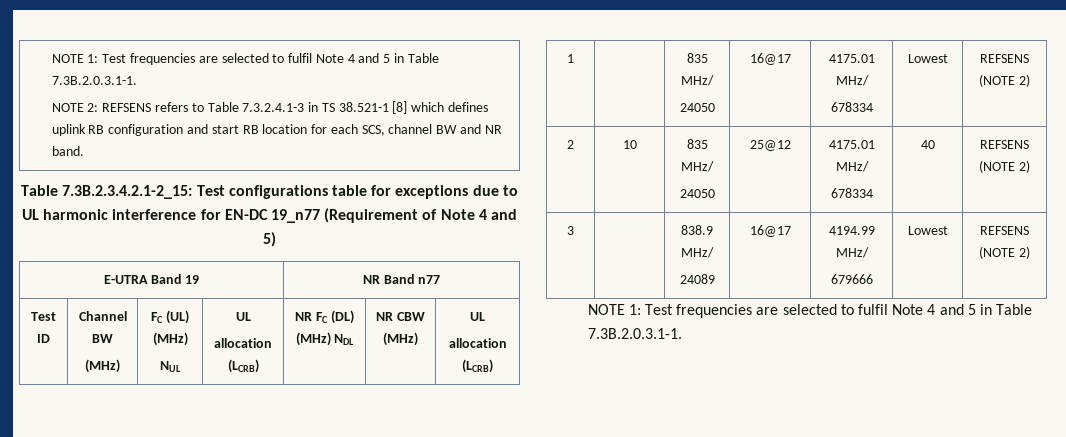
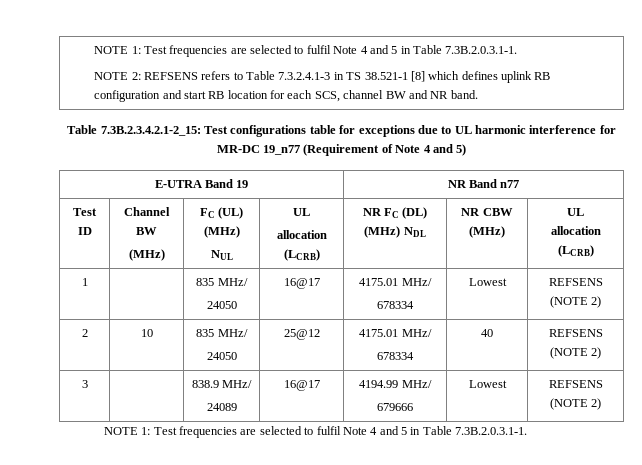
- Table 7.3B.2.3.4.2.1-2_15: Test configurations table for exceptions due to UL harmonic interference for EN-DC 19_n77 (Requirement of Note 4 and 5)
+ Table 7.3B.2.3.4.2.1-2_15: Test configurations table for exceptions due to UL harmonic interference for MR-DC 19_n77 (Requirement of Note 4 and 5)

